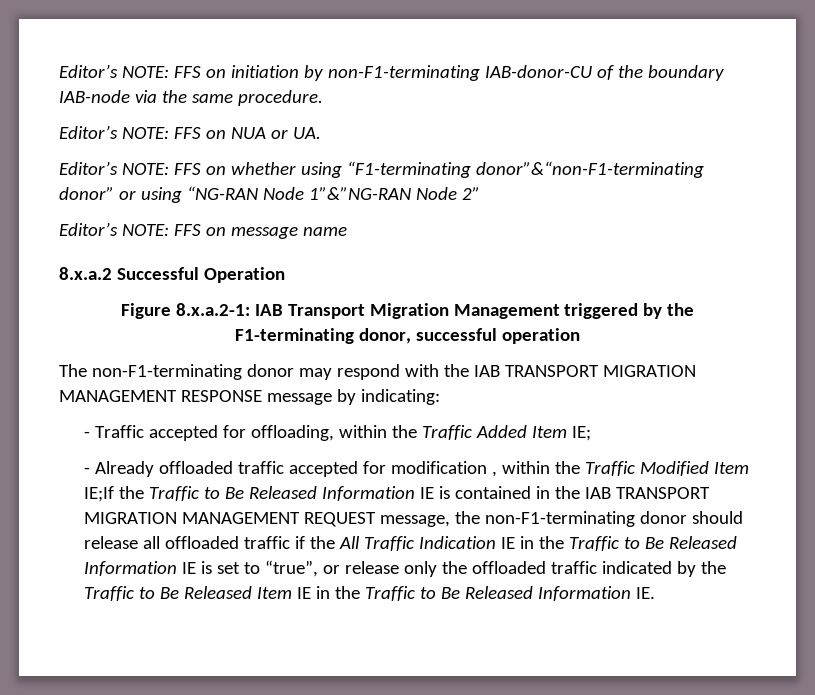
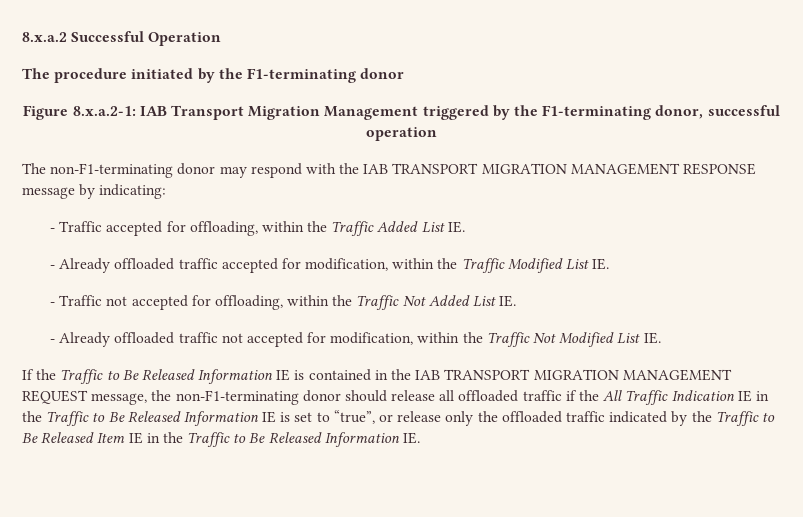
- Editor’s NOTE: FFS on initiation by non-F1-terminating IAB-donor-CU of the boundary IAB-node via the same procedure.
- Editor’s NOTE: FFS on NUA or UA.
- Editor’s NOTE: FFS on whether using “F1-terminating donor”&“non-F1-terminating donor” or using “NG-RAN Node 1”&”NG-RAN Node 2”
- Editor’s NOTE: FFS on message name
  8.x.a.2 Successful Operation
+ The procedure initiated by the F1-terminating donor
- - Traffic accepted for offloading, within the Traffic Added Item IE;
+ - Traffic accepted for offloading, within the Traffic Added List IE.
- - Already offloaded traffic accepted for modification , within the Traffic Modified Item IE;If the Traffic to Be Released Information IE is contained in the IAB TRANSPORT MIGRATION MANAGEMENT REQUEST message, the non-F1-terminating donor should release all offloaded traffic if the All Traffic Indication IE in the Traffic to Be Released Information IE is set to “true”, or release only the offloaded traffic indicated by the Traffic to Be Released Item IE in the Traffic to Be Released Information IE.
+ - Already offloaded traffic accepted for modification, within the Traffic Modified List IE.
+ - Traffic not accepted for offloading, within the Traffic Not Added List IE.
+ - Already offloaded traffic not accepted for modification, within the Traffic Not Modified List IE.
+ If the Traffic to Be Released Information IE is contained in the IAB TRANSPORT MIGRATION MANAGEMENT REQUEST message, the non-F1-terminating donor should release all offloaded traffic if the All Traffic Indication IE in the Traffic to Be Released Information IE is set to “true”, or release only the offloaded traffic indicated by the Traffic to Be Released Item IE in the Traffic to Be Released Information IE.

